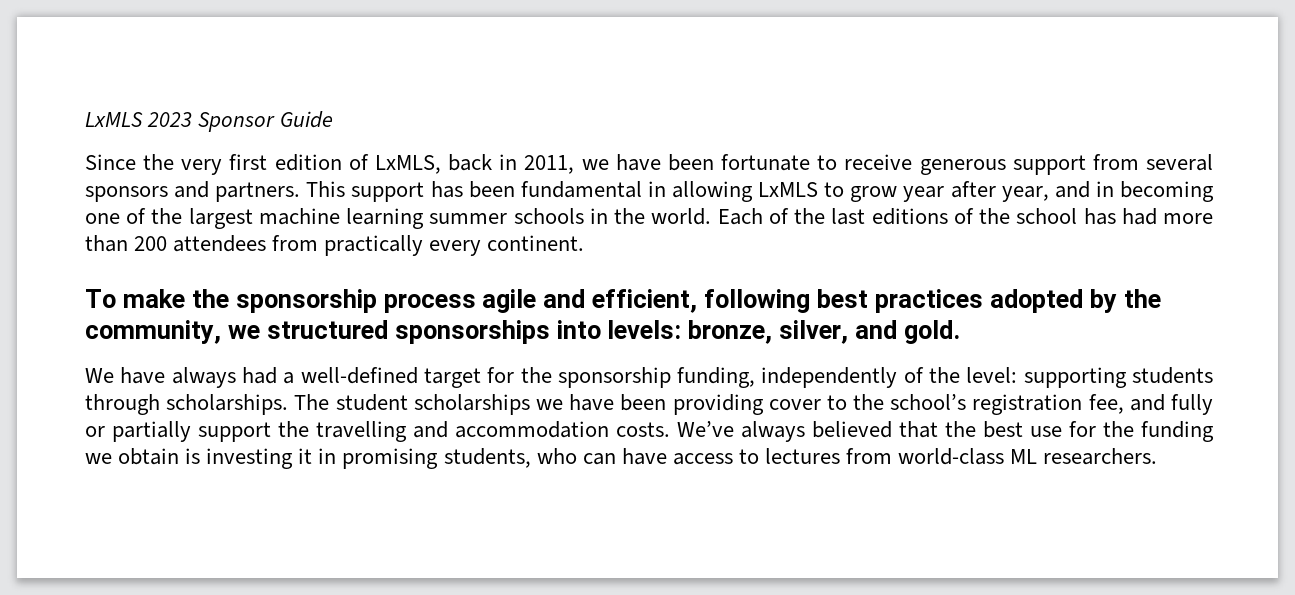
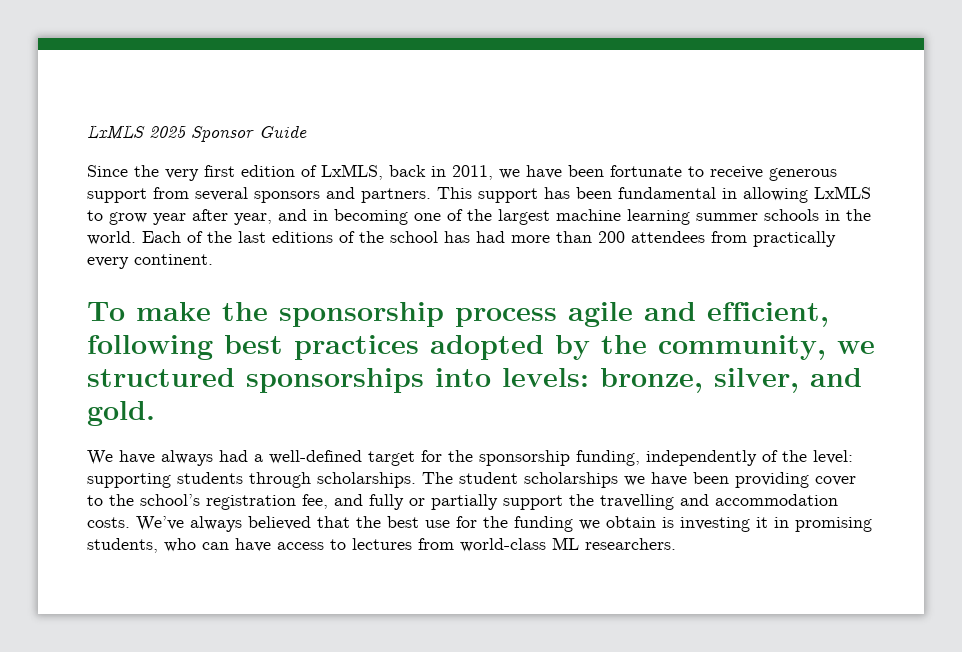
- LxMLS 2023 Sponsor Guide
+ LxMLS 2025 Sponsor Guide

